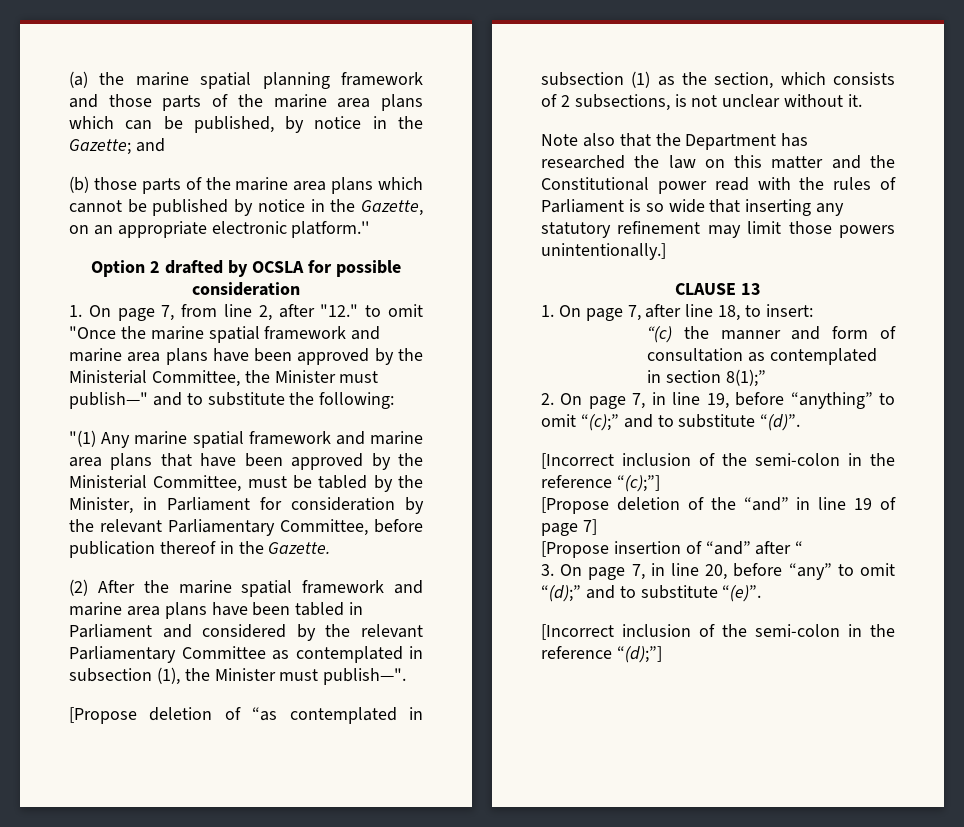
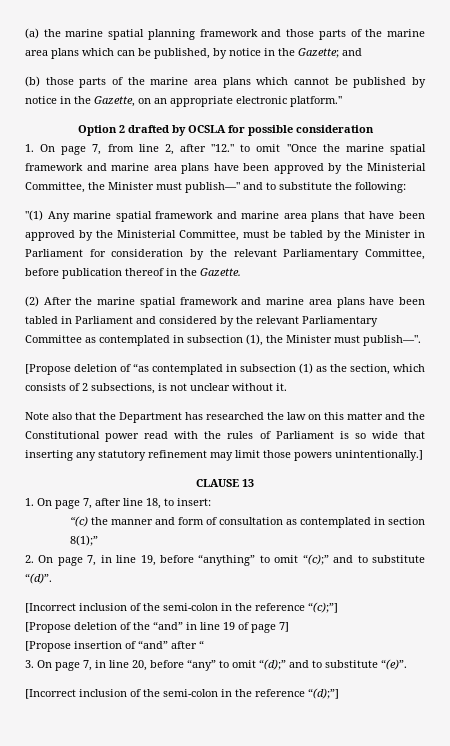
- "(1) Any marine spatial framework and marine area plans that have been approved by the Ministerial Committee, must be tabled by the Minister, in Parliament for consideration by the relevant Parliamentary Committee, before publication thereof in the Gazette.
+ "(1) Any marine spatial framework and marine area plans that have been approved by the Ministerial Committee, must be tabled by the Minister in Parliament for consideration by the relevant Parliamentary Committee, before publication thereof in the Gazette.

